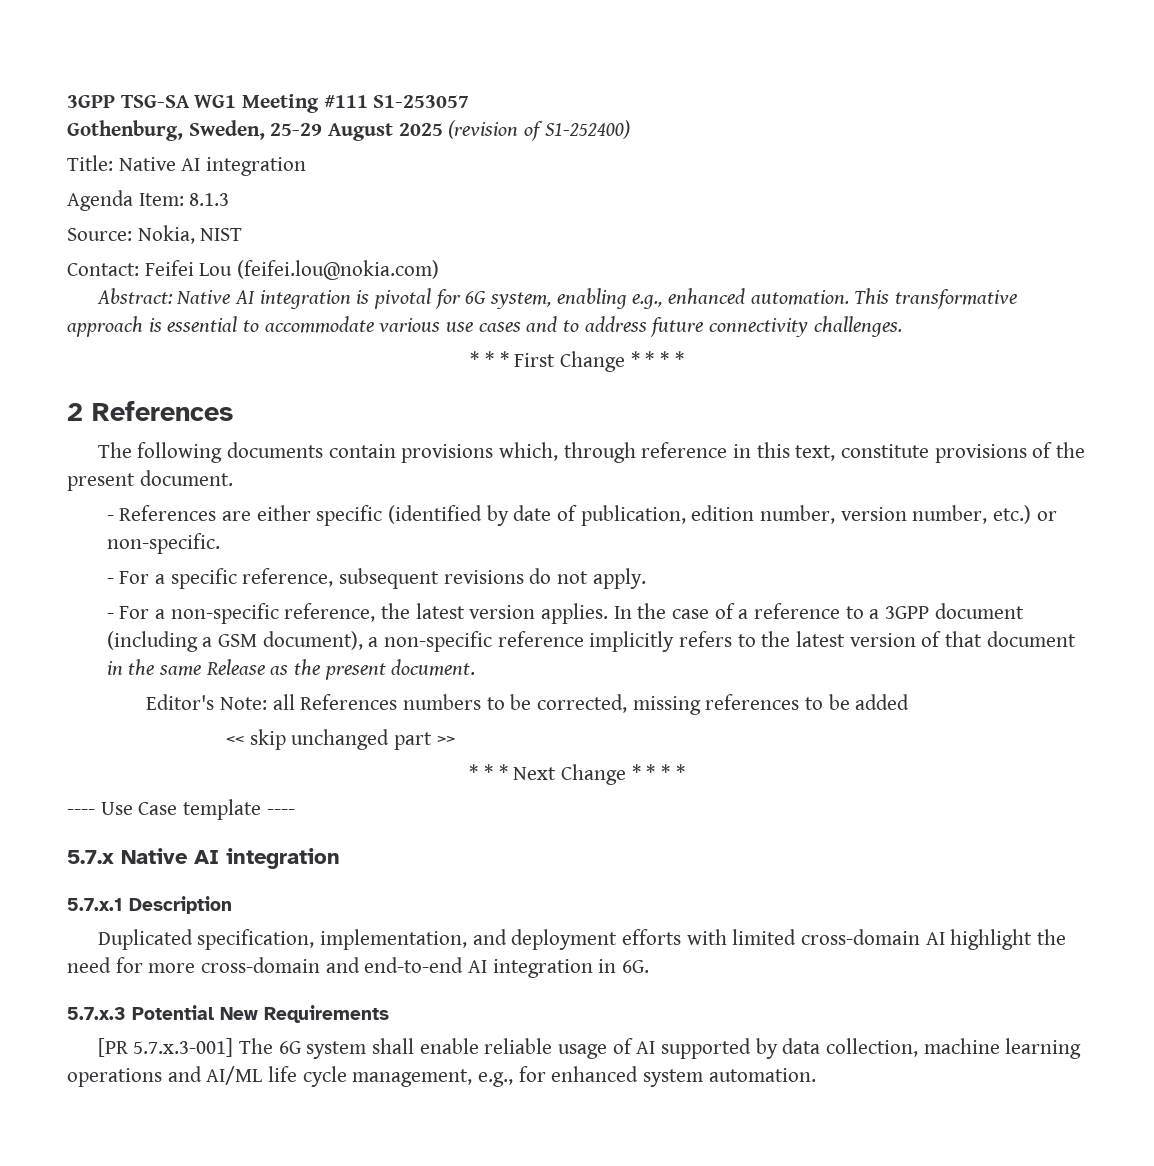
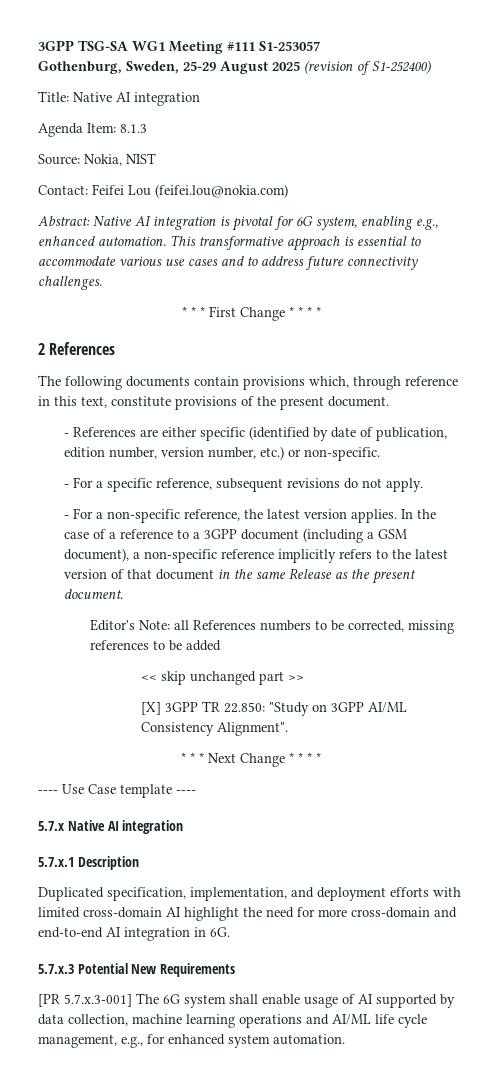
+ [X] 3GPP TR 22.850: "Study on 3GPP AI/ML Consistency Alignment".
- [PR 5.7.x.3-001] The 6G system shall enable reliable usage of AI supported by data collection, machine learning operations and AI/ML life cycle management, e.g., for enhanced system automation.
+ [PR 5.7.x.3-001] The 6G system shall enable usage of AI supported by data collection, machine learning operations and AI/ML life cycle management, e.g., for enhanced system automation.

